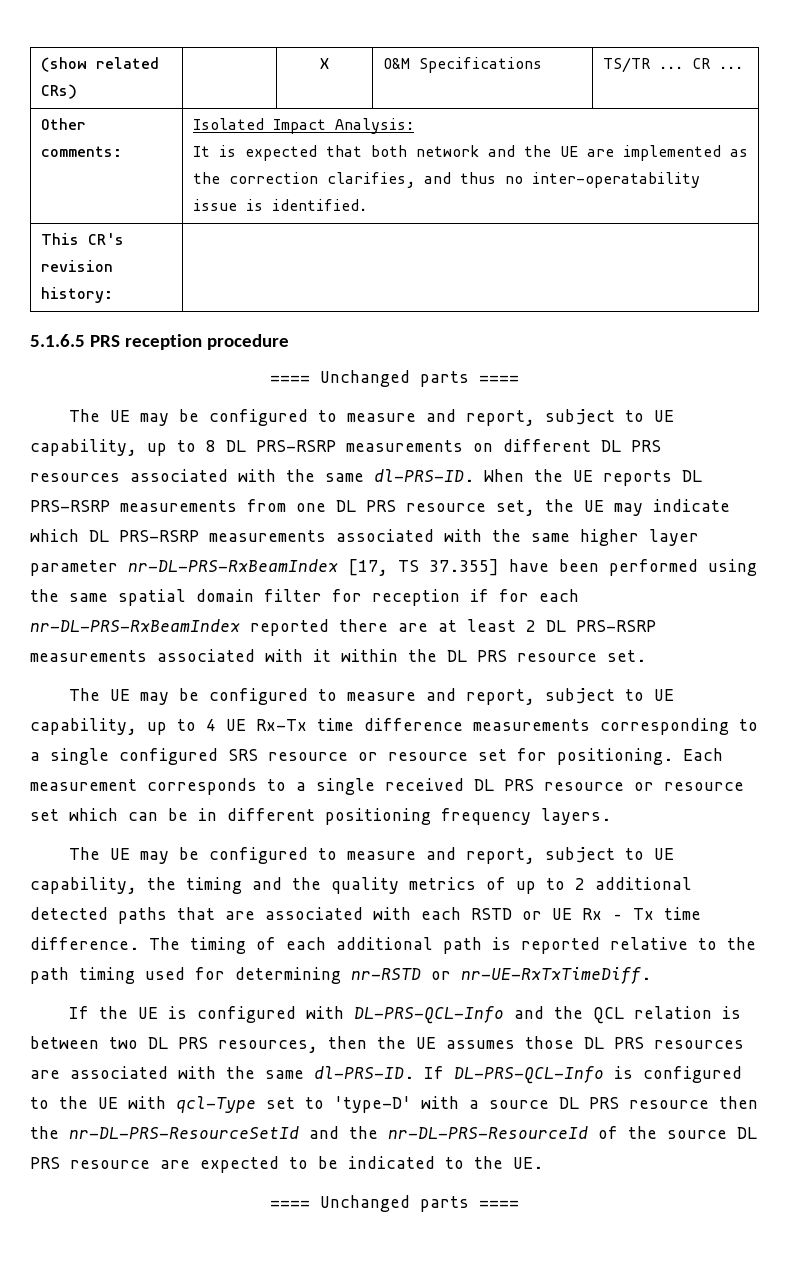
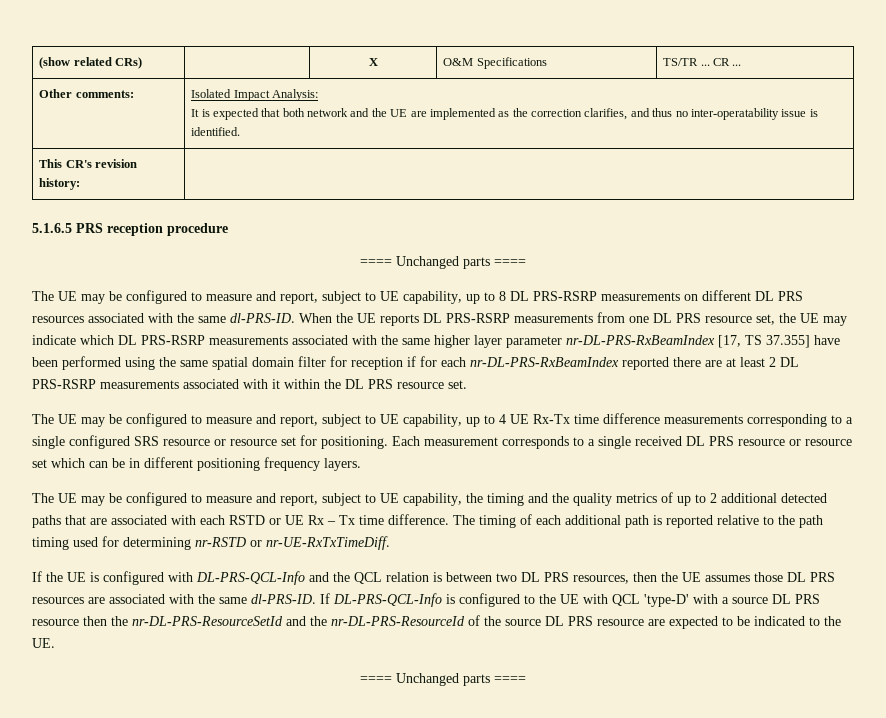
- If DL-PRS-QCL-Info is configured to the UE with qcl-Type set to 'type-D' with a source DL PRS resource then the nr-DL-PRS-ResourceSetId and the nr-DL-PRS-ResourceId of the source DL PRS resource are expected to be indicated to the UE.
+ If DL-PRS-QCL-Info is configured to the UE with QCL 'type-D' with a source DL PRS resource then the nr-DL-PRS-ResourceSetId and the nr-DL-PRS-ResourceId of the source DL PRS resource are expected to be indicated to the UE.

